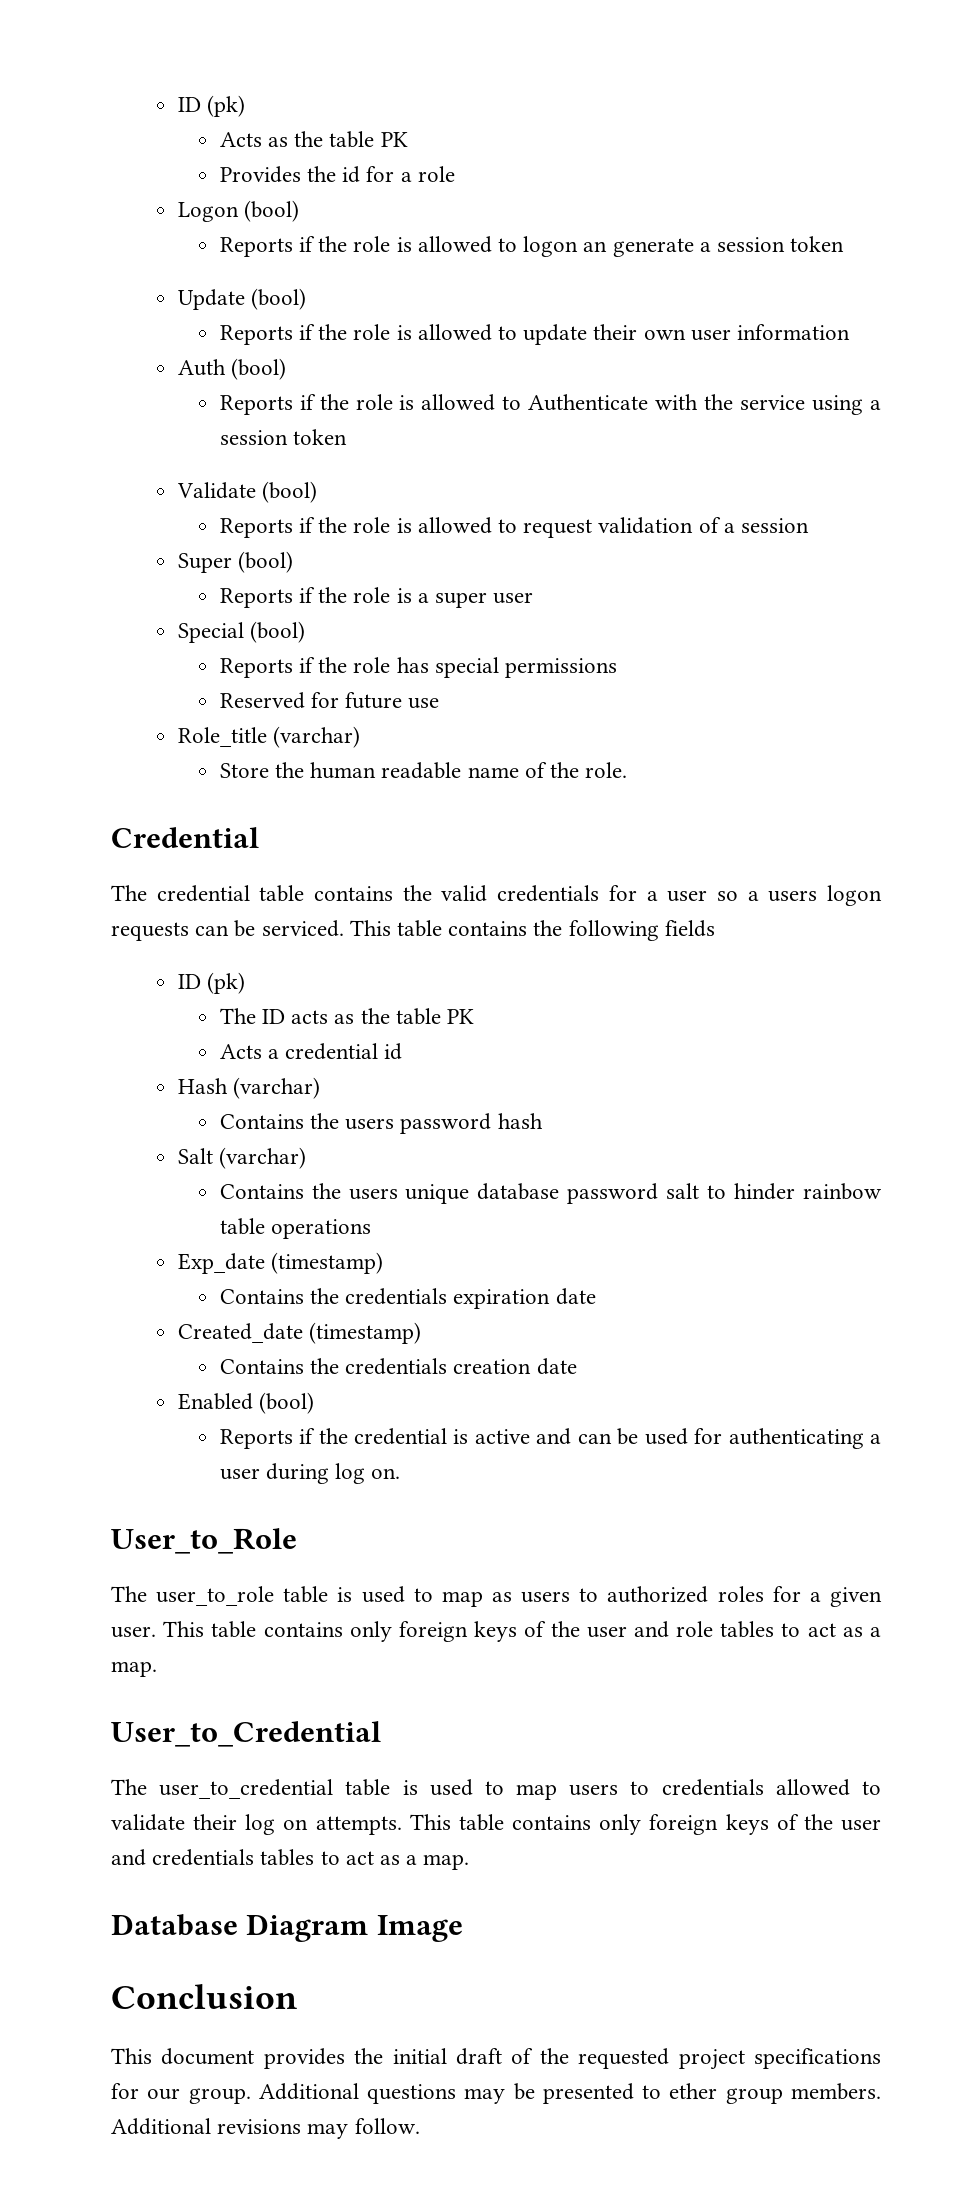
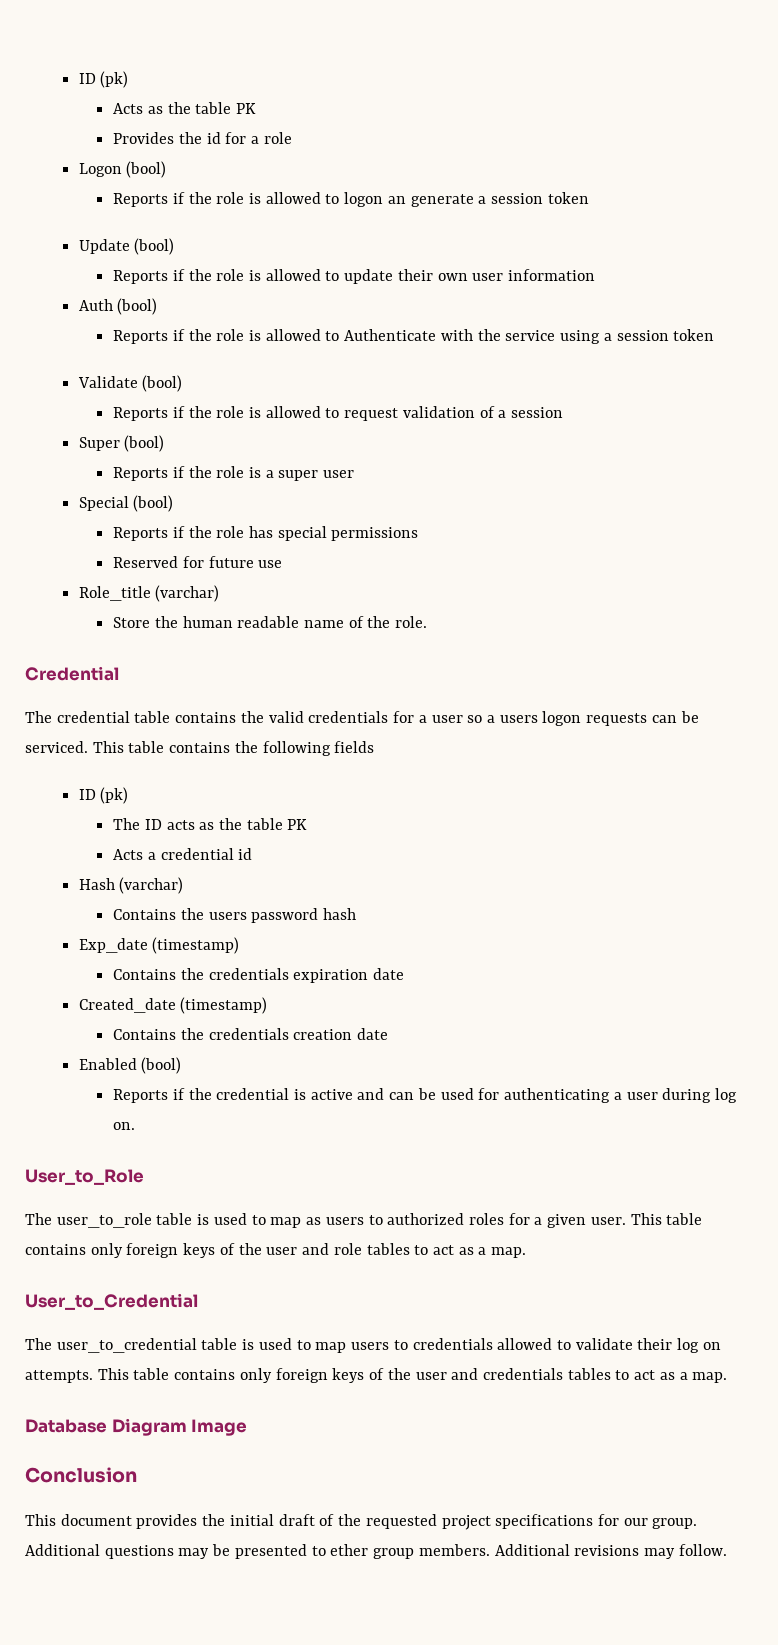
- Salt (varchar)
- Contains the users unique database password salt to hinder rainbow table operations

